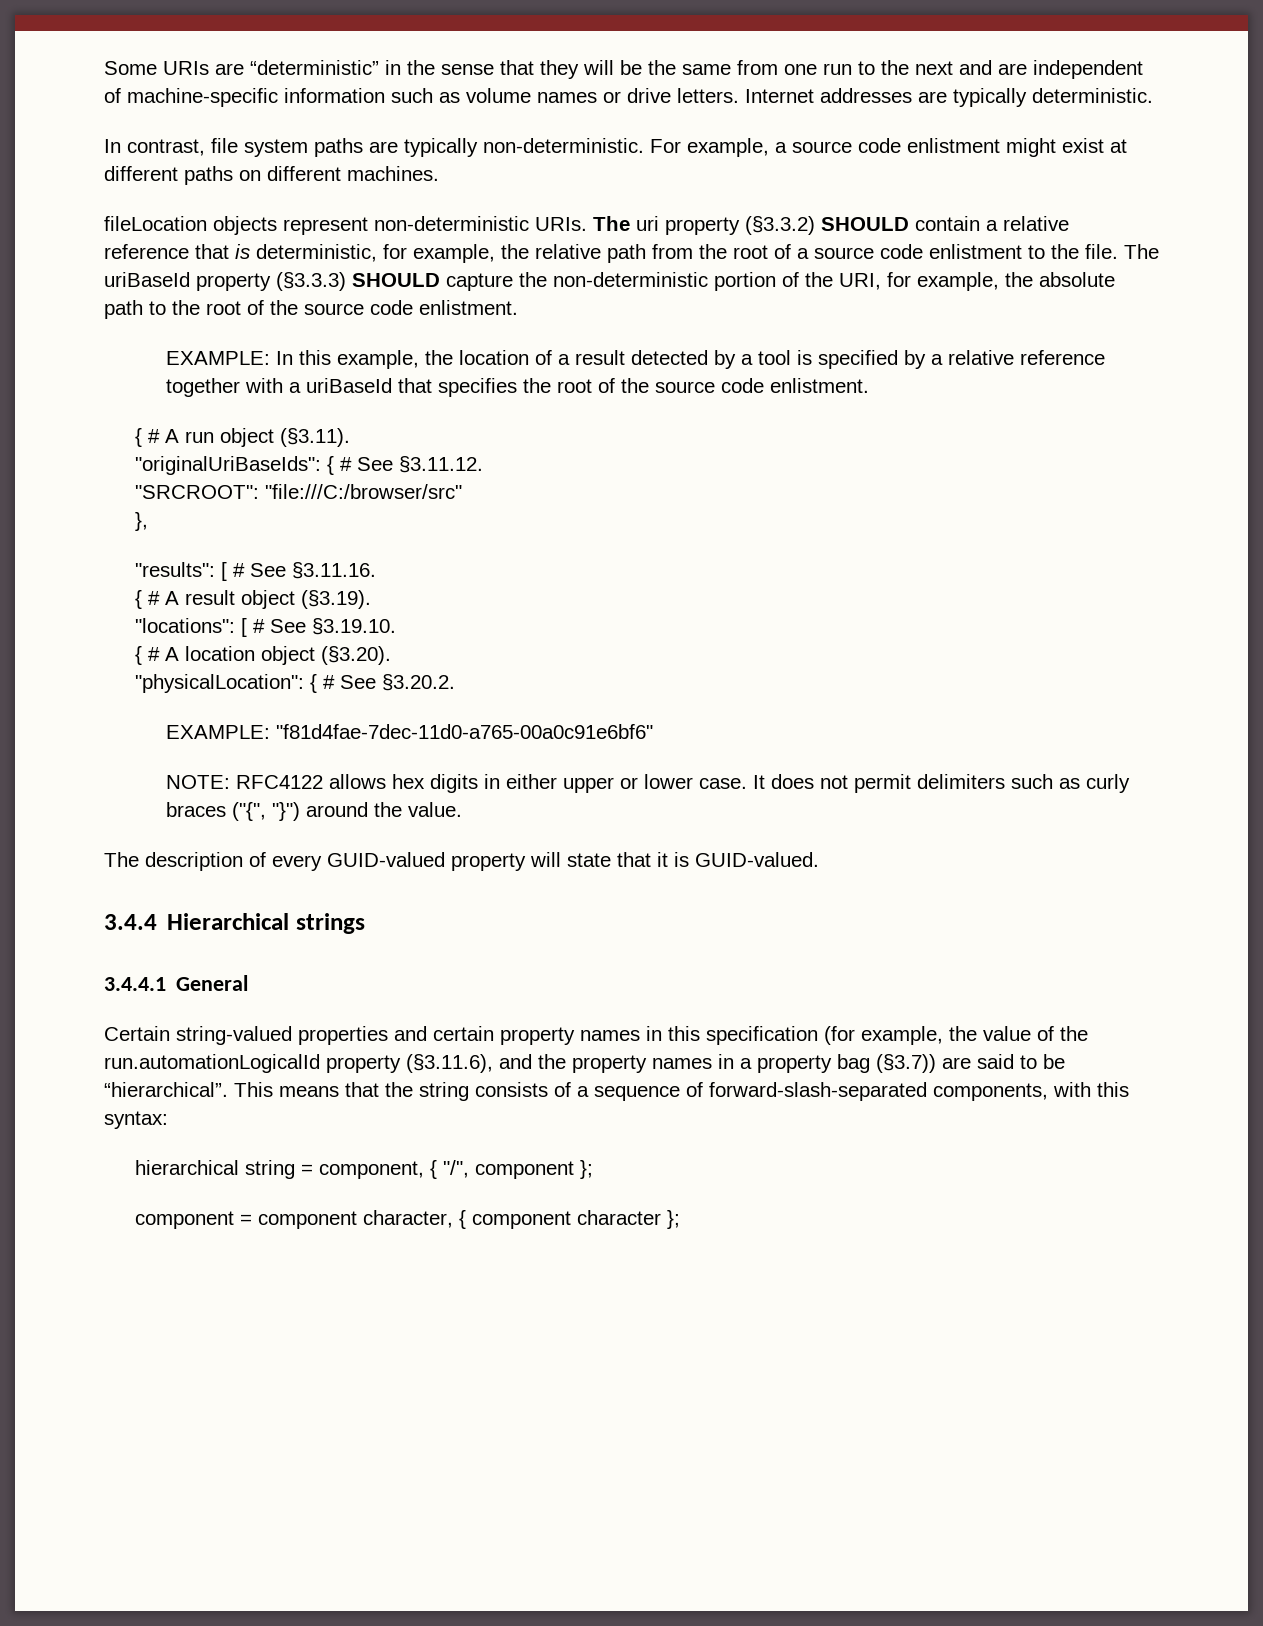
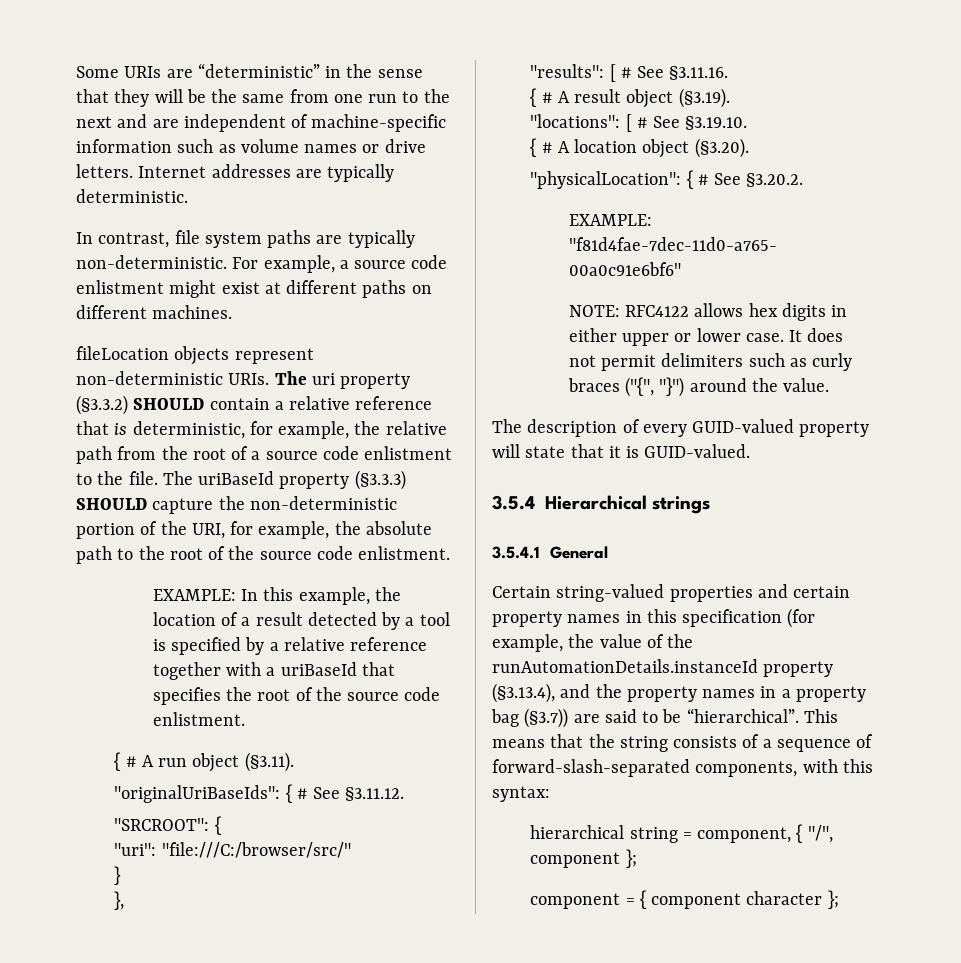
- "SRCROOT": "file:///C:/browser/src"
+ "SRCROOT": {
+ "uri": "file:///C:/browser/src/"
+ }
- 3.4.4 Hierarchical strings
+ 3.5.4 Hierarchical strings
- 3.4.4.1 General
+ 3.5.4.1 General
- Certain string-valued properties and certain property names in this specification (for example, the value of the run.automationLogicalId property (§3.11.6), and the property names in a property bag (§3.7)) are said to be “hierarchical”.
+ Certain string-valued properties and certain property names in this specification (for example, the value of the runAutomationDetails.instanceId property (§3.13.4), and the property names in a property bag (§3.7)) are said to be “hierarchical”.
- component = component character, { component character };
+ component = { component character };

